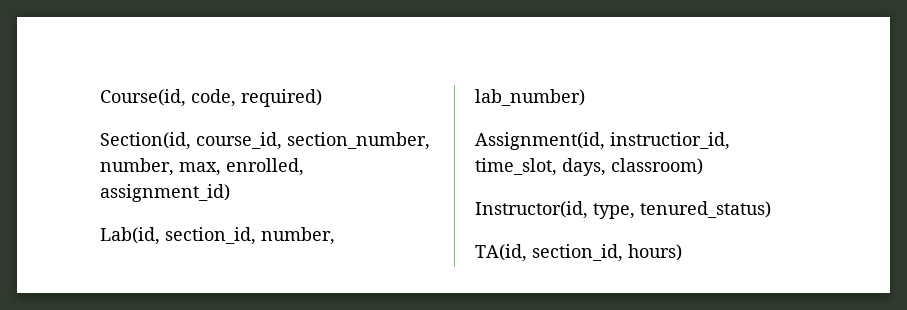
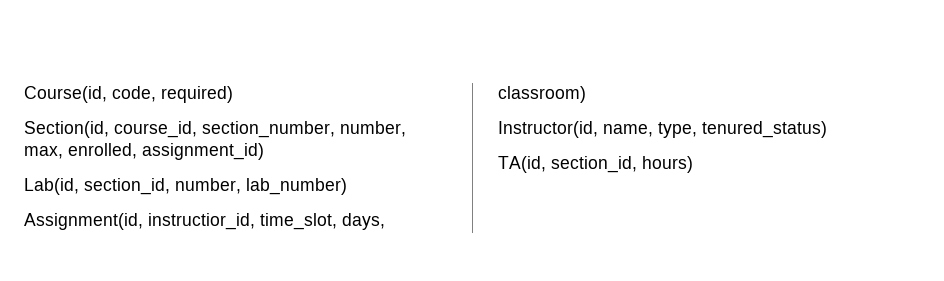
- Instructor(id, type, tenured_status)
+ Instructor(id, name, type, tenured_status)

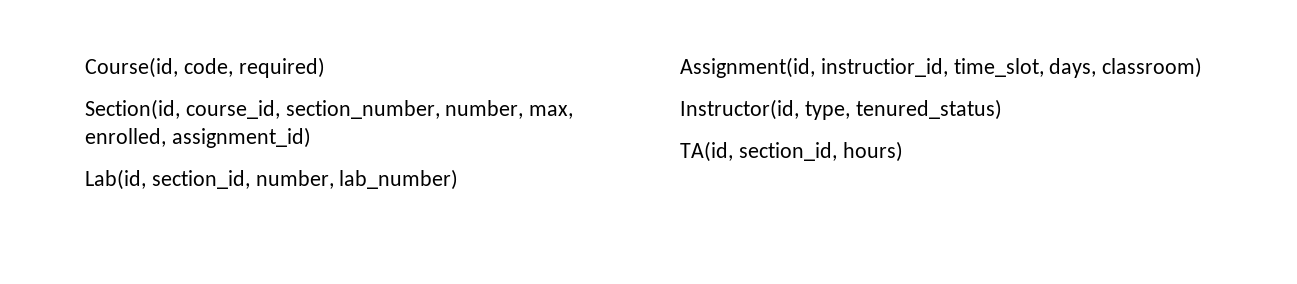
- Instructor(id, name, type, tenured_status)
+ Instructor(id, type, tenured_status)

